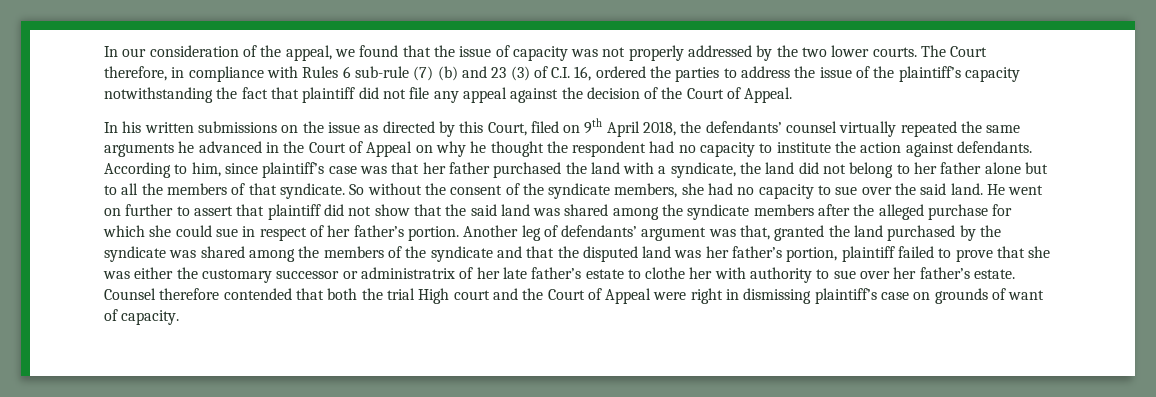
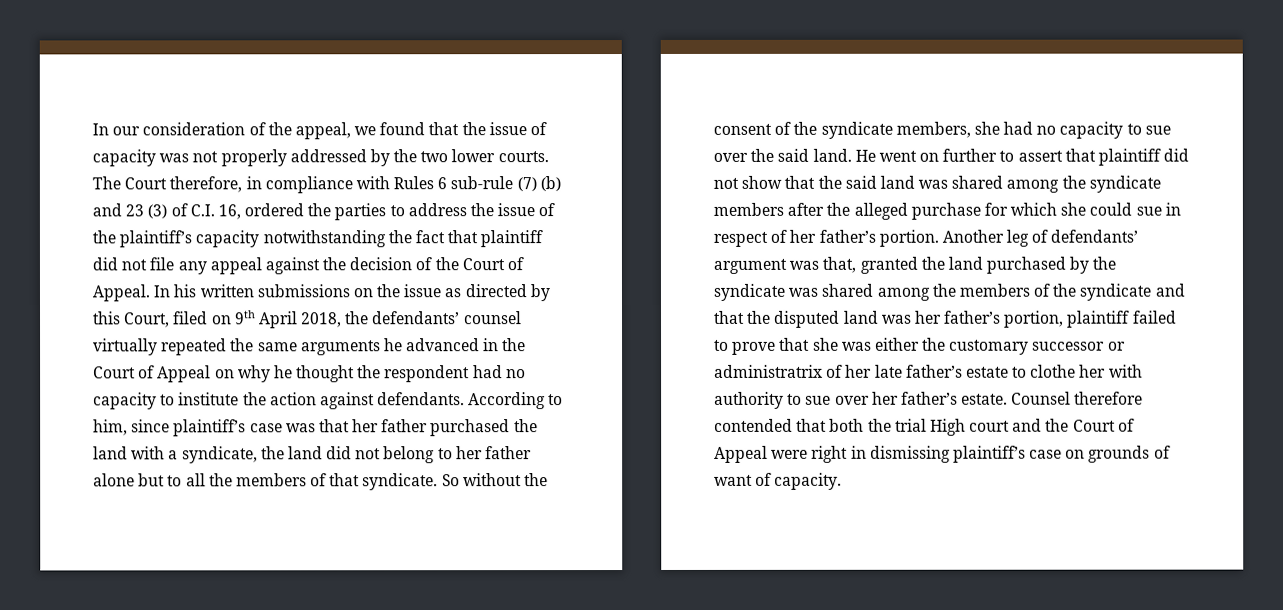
- The Court therefore, in compliance with Rules 6 sub-rule (7) (b) and 23 (3) of C.I. 16, ordered the parties to address the issue of the plaintiff’s capacity notwithstanding the fact that plaintiff did not file any appeal against the decision of the Court of Appeal.
- In his written submissions on the issue as directed by this Court, filed on 9th April 2018, the defendants’ counsel virtually repeated the same arguments he advanced in the Court of Appeal on why he thought the respondent had no capacity to institute the action against defendants.
+ The Court therefore, in compliance with Rules 6 sub-rule (7) (b) and 23 (3) of C.I. 16, ordered the parties to address the issue of the plaintiff’s capacity notwithstanding the fact that plaintiff did not file any appeal against the decision of the Court of Appeal. In his written submissions on the issue as directed by this Court, filed on 9th April 2018, the defendants’ counsel virtually repeated the same arguments he advanced in the Court of Appeal on why he thought the respondent had no capacity to institute the action against defendants.

